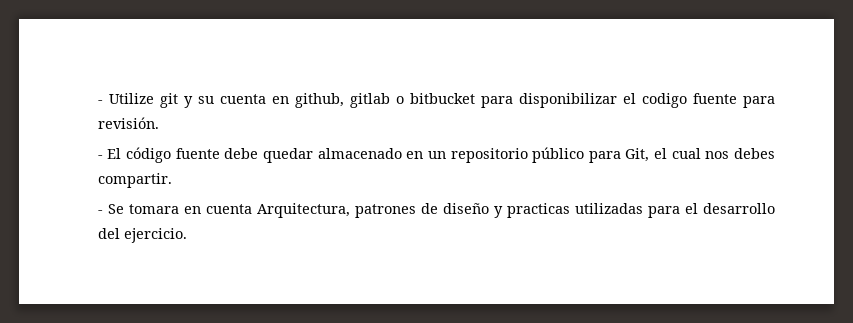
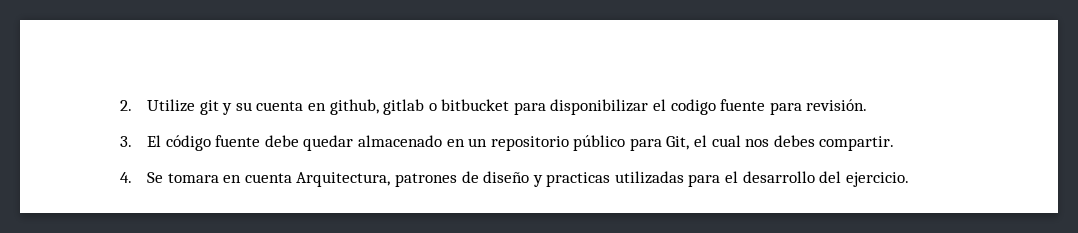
- - Utilize git y su cuenta en github, gitlab o bitbucket para disponibilizar el codigo fuente para revisión.
+ 2. Utilize git y su cuenta en github, gitlab o bitbucket para disponibilizar el codigo fuente para revisión.
- - El código fuente debe quedar almacenado en un repositorio público para Git, el cual nos debes compartir.
+ 3. El código fuente debe quedar almacenado en un repositorio público para Git, el cual nos debes compartir.
- - Se tomara en cuenta Arquitectura, patrones de diseño y practicas utilizadas para el desarrollo del ejercicio.
+ 4. Se tomara en cuenta Arquitectura, patrones de diseño y practicas utilizadas para el desarrollo del ejercicio.

